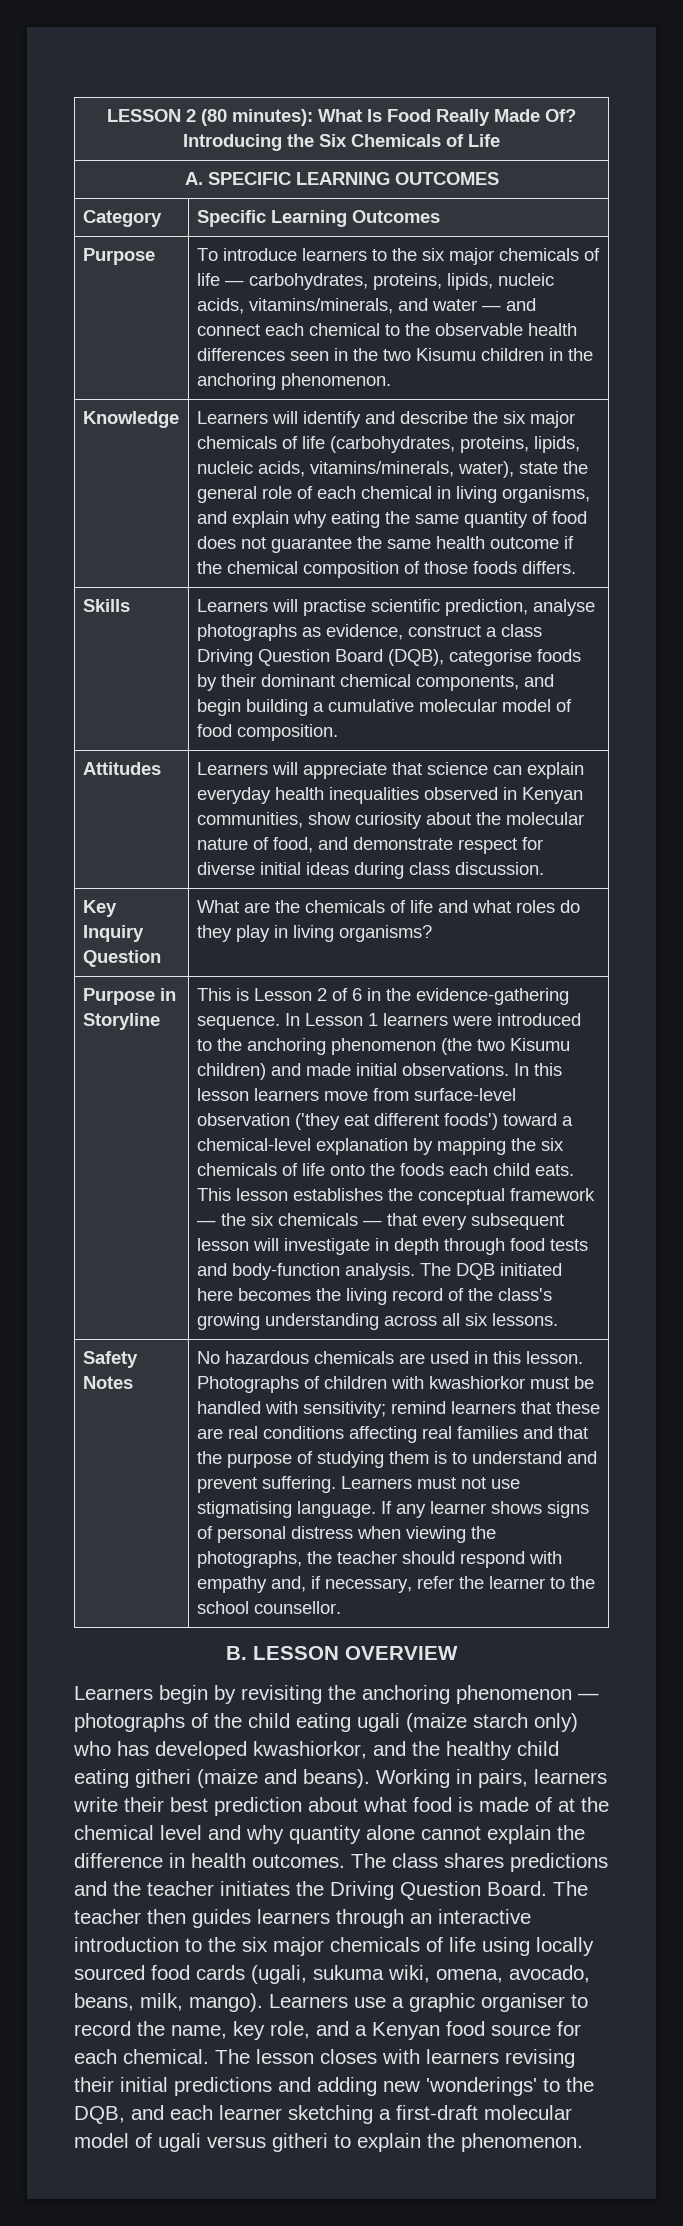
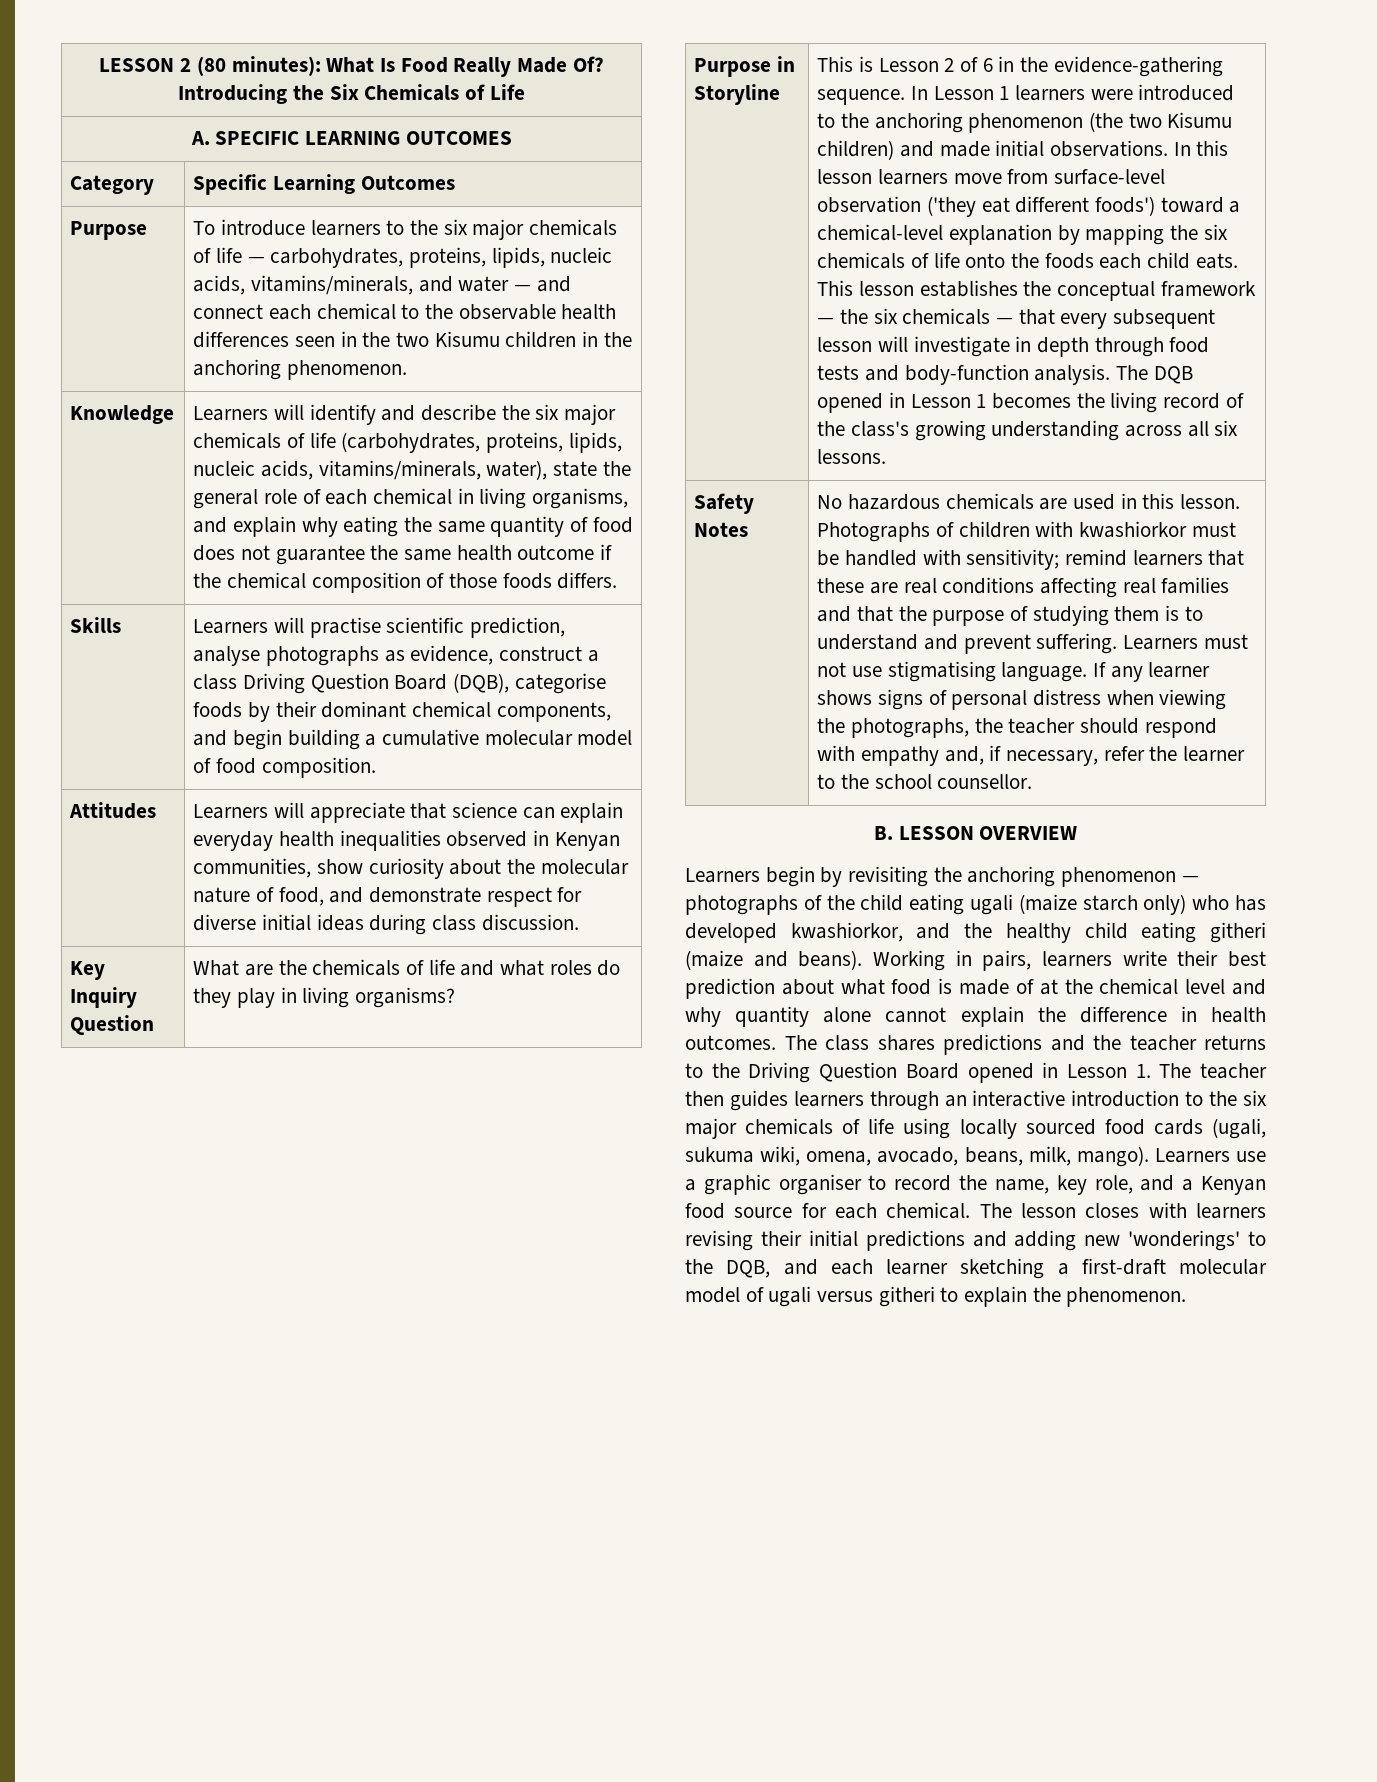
- The DQB initiated here becomes the living record of the class's growing understanding across all six lessons.
+ The DQB opened in Lesson 1 becomes the living record of the class's growing understanding across all six lessons.
- The class shares predictions and the teacher initiates the Driving Question Board. The teacher then guides learners through an interactive introduction to the six major chemicals of life using locally sourced food cards (ugali, sukuma wiki, omena, avocado, beans, milk, mango).
+ The class shares predictions and the teacher returns to the Driving Question Board opened in Lesson 1. The teacher then guides learners through an interactive introduction to the six major chemicals of life using locally sourced food cards (ugali, sukuma wiki, omena, avocado, beans, milk, mango).

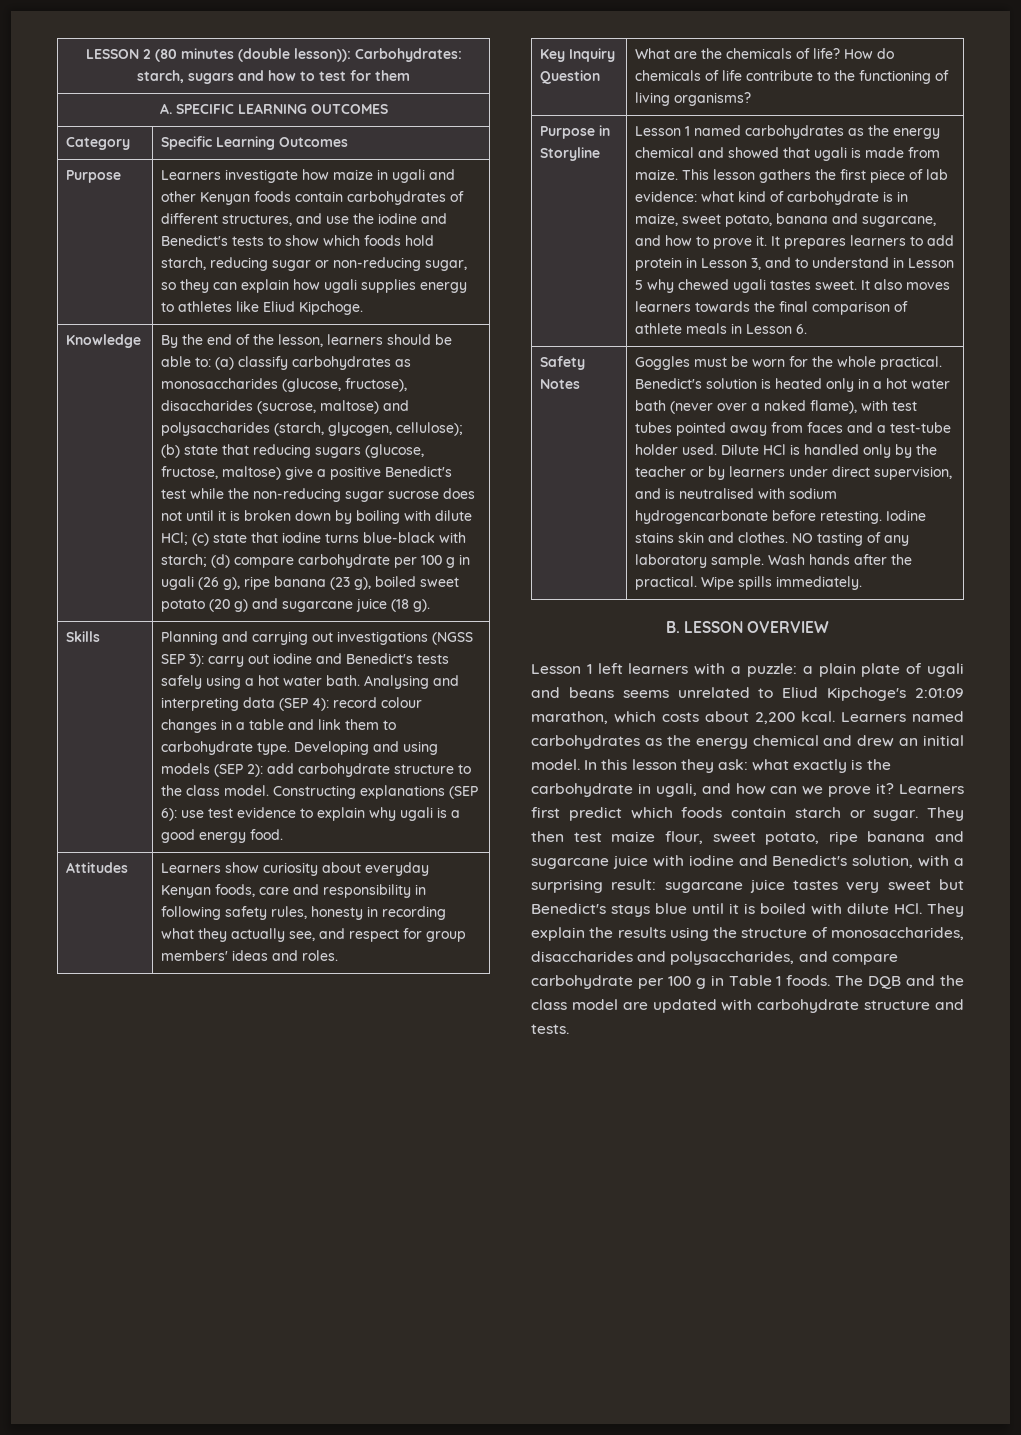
- LESSON 2 (80 minutes): What Is Food Really Made Of? Introducing the Six Chemicals of Life
+ LESSON 2 (80 minutes (double lesson)): Carbohydrates: starch, sugars and how to test for them
- To introduce learners to the six major chemicals of life — carbohydrates, proteins, lipids, nucleic acids, vitamins/minerals, and water — and connect each chemical to the observable health differences seen in the two Kisumu children in the anchoring phenomenon.
- Knowledge | Learners will identify and describe the six major chemicals of life (carbohydrates, proteins, lipids, nucleic acids, vitamins/minerals, water), state the general role of each chemical in living organisms, and explain why eating the same quantity of food does not guarantee the same health outcome if the chemical composition of those foods differs.
- Skills | Learners will practise scientific prediction, analyse photographs as evidence, construct a class Driving Question Board (DQB), categorise foods by their dominant chemical components, and begin building a cumulative molecular model of food composition.
- Attitudes | Learners will appreciate that science can explain everyday health inequalities observed in Kenyan communities, show curiosity about the molecular nature of food, and demonstrate respect for diverse initial ideas during class discussion.
+ Learners investigate how maize in ugali and other Kenyan foods contain carbohydrates of different structures, and use the iodine and Benedict's tests to show which foods hold starch, reducing sugar or non-reducing sugar, so they can explain how ugali supplies energy to athletes like Eliud Kipchoge.
+ Knowledge | By the end of the lesson, learners should be able to: (a) classify carbohydrates as monosaccharides (glucose, fructose), disaccharides (sucrose, maltose) and polysaccharides (starch, glycogen, cellulose); (b) state that reducing sugars (glucose, fructose, maltose) give a positive Benedict's test while the non-reducing sugar sucrose does not until it is broken down by boiling with dilute HCl; (c) state that iodine turns blue-black with starch; (d) compare carbohydrate per 100 g in ugali (26 g), ripe banana (23 g), boiled sweet potato (20 g) and sugarcane juice (18 g).
+ Skills | Planning and carrying out investigations (NGSS SEP 3): carry out iodine and Benedict's tests safely using a hot water bath. Analysing and interpreting data (SEP 4): record colour changes in a table and link them to carbohydrate type. Developing and using models (SEP 2): add carbohydrate structure to the class model. Constructing explanations (SEP 6): use test evidence to explain why ugali is a good energy food.
+ Attitudes | Learners show curiosity about everyday Kenyan foods, care and responsibility in following safety rules, honesty in recording what they actually see, and respect for group members' ideas and roles.
- Key Inquiry Question | What are the chemicals of life and what roles do they play in living organisms?
+ Key Inquiry Question | What are the chemicals of life? How do chemicals of life contribute to the functioning of living organisms?
- This is Lesson 2 of 6 in the evidence-gathering sequence. In Lesson 1 learners were introduced to the anchoring phenomenon (the two Kisumu children) and made initial observations. In this lesson learners move from surface-level observation ('they eat different foods') toward a chemical-level explanation by mapping the six chemicals of life onto the foods each child eats. This lesson establishes the conceptual framework — the six chemicals — that every subsequent lesson will investigate in depth through food tests and body-function analysis. The DQB opened in Lesson 1 becomes the living record of the class's growing understanding across all six lessons.
- Safety Notes | No hazardous chemicals are used in this lesson. Photographs of children with kwashiorkor must be handled with sensitivity; remind learners that these are real conditions affecting real families and that the purpose of studying them is to understand and prevent suffering. Learners must not use stigmatising language. If any learner shows signs of personal distress when viewing the photographs, the teacher should respond with empathy and, if necessary, refer the learner to the school counsellor.
+ Lesson 1 named carbohydrates as the energy chemical and showed that ugali is made from maize. This lesson gathers the first piece of lab evidence: what kind of carbohydrate is in maize, sweet potato, banana and sugarcane, and how to prove it. It prepares learners to add protein in Lesson 3, and to understand in Lesson 5 why chewed ugali tastes sweet. It also moves learners towards the final comparison of athlete meals in Lesson 6.
+ Safety Notes | Goggles must be worn for the whole practical. Benedict's solution is heated only in a hot water bath (never over a naked flame), with test tubes pointed away from faces and a test-tube holder used. Dilute HCl is handled only by the teacher or by learners under direct supervision, and is neutralised with sodium hydrogencarbonate before retesting. Iodine stains skin and clothes. NO tasting of any laboratory sample. Wash hands after the practical. Wipe spills immediately.
  B. LESSON OVERVIEW
- Learners begin by revisiting the anchoring phenomenon — photographs of the child eating ugali (maize starch only) who has developed kwashiorkor, and the healthy child eating githeri (maize and beans). Working in pairs, learners write their best prediction about what food is made of at the chemical level and why quantity alone cannot explain the difference in health outcomes. The class shares predictions and the teacher returns to the Driving Question Board opened in Lesson 1. The teacher then guides learners through an interactive introduction to the six major chemicals of life using locally sourced food cards (ugali, sukuma wiki, omena, avocado, beans, milk, mango). Learners use a graphic organiser to record the name, key role, and a Kenyan food source for each chemical. The lesson closes with learners revising their initial predictions and adding new 'wonderings' to the DQB, and each learner sketching a first-draft molecular model of ugali versus githeri to explain the phenomenon.
+ Lesson 1 left learners with a puzzle: a plain plate of ugali and beans seems unrelated to Eliud Kipchoge's 2:01:09 marathon, which costs about 2,200 kcal. Learners named carbohydrates as the energy chemical and drew an initial model. In this lesson they ask: what exactly is the carbohydrate in ugali, and how can we prove it? Learners first predict which foods contain starch or sugar. They then test maize flour, sweet potato, ripe banana and sugarcane juice with iodine and Benedict's solution, with a surprising result: sugarcane juice tastes very sweet but Benedict's stays blue until it is boiled with dilute HCl. They explain the results using the structure of monosaccharides, disaccharides and polysaccharides, and compare carbohydrate per 100 g in Table 1 foods. The DQB and the class model are updated with carbohydrate structure and tests.

